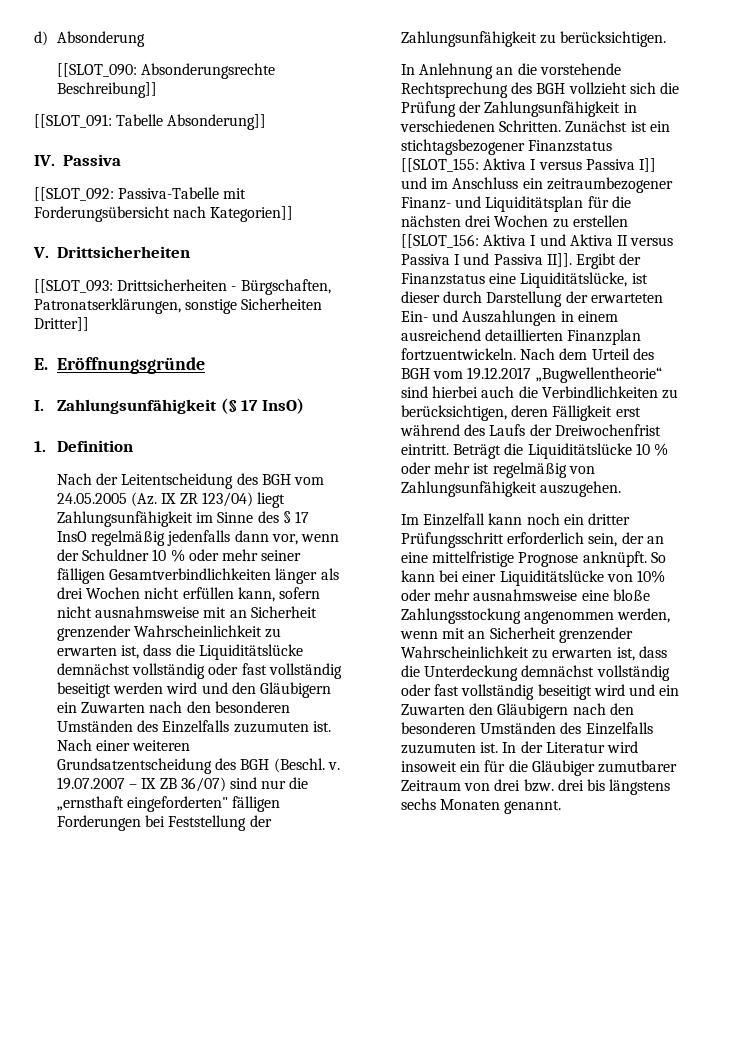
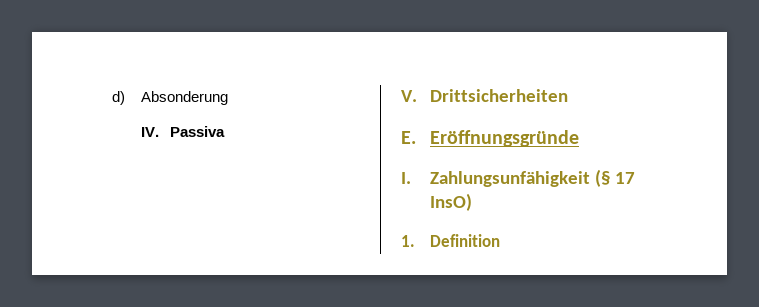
- [[SLOT_090: Absonderungsrechte Beschreibung]]
- [[SLOT_091: Tabelle Absonderung]]
  IV. Passiva
- [[SLOT_092: Passiva-Tabelle mit Forderungsübersicht nach Kategorien]]
  V. Drittsicherheiten
- [[SLOT_093: Drittsicherheiten - Bürgschaften, Patronatserklärungen, sonstige Sicherheiten Dritter]]
- Nach der Leitentscheidung des BGH vom 24.05.2005 (Az. IX ZR 123/04) liegt Zahlungsunfähigkeit im Sinne des § 17 InsO regelmäßig jedenfalls dann vor, wenn der Schuldner 10 % oder mehr seiner fälligen Gesamtverbindlichkeiten länger als drei Wochen nicht erfüllen kann, sofern nicht ausnahmsweise mit an Sicherheit grenzender Wahrscheinlichkeit zu erwarten ist, dass die Liquiditätslücke demnächst vollständig oder fast vollständig beseitigt werden wird und den Gläubigern ein Zuwarten nach den besonderen Umständen des Einzelfalls zuzumuten ist. Nach einer weiteren Grundsatzentscheidung des BGH (Beschl. v. 19.07.2007 – IX ZB 36/07) sind nur die „ernsthaft eingeforderten" fälligen Forderungen bei Feststellung der Zahlungsunfähigkeit zu berücksichtigen.
- In Anlehnung an die vorstehende Rechtsprechung des BGH vollzieht sich die Prüfung der Zahlungsunfähigkeit in verschiedenen Schritten. Zunächst ist ein stichtagsbezogener Finanzstatus [[SLOT_155: Aktiva I versus Passiva I]] und im Anschluss ein zeitraumbezogener Finanz- und Liquiditätsplan für die nächsten drei Wochen zu erstellen [[SLOT_156: Aktiva I und Aktiva II versus Passiva I und Passiva II]]. Ergibt der Finanzstatus eine Liquiditätslücke, ist dieser durch Darstellung der erwarteten Ein- und Auszahlungen in einem ausreichend detaillierten Finanzplan fortzuentwickeln. Nach dem Urteil des BGH vom 19.12.2017 „Bugwellentheorie“ sind hierbei auch die Verbindlichkeiten zu berücksichtigen, deren Fälligkeit erst während des Laufs der Dreiwochenfrist eintritt. Beträgt die Liquiditätslücke 10 % oder mehr ist regelmäßig von Zahlungsunfähigkeit auszugehen.
- Im Einzelfall kann noch ein dritter Prüfungsschritt erforderlich sein, der an eine mittelfristige Prognose anknüpft. So kann bei einer Liquiditätslücke von 10% oder mehr ausnahmsweise eine bloße Zahlungsstockung angenommen werden, wenn mit an Sicherheit grenzender Wahrscheinlichkeit zu erwarten ist, dass die Unterdeckung demnächst vollständig oder fast vollständig beseitigt wird und ein Zuwarten den Gläubigern nach den besonderen Umständen des Einzelfalls zuzumuten ist. In der Literatur wird insoweit ein für die Gläubiger zumutbarer Zeitraum von drei bzw. drei bis längstens sechs Monaten genannt.

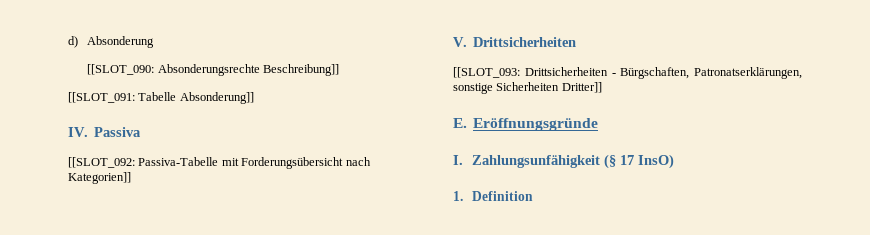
+ [[SLOT_090: Absonderungsrechte Beschreibung]]
+ [[SLOT_091: Tabelle Absonderung]]
  IV. Passiva
+ [[SLOT_092: Passiva-Tabelle mit Forderungsübersicht nach Kategorien]]
  V. Drittsicherheiten
+ [[SLOT_093: Drittsicherheiten - Bürgschaften, Patronatserklärungen, sonstige Sicherheiten Dritter]]

